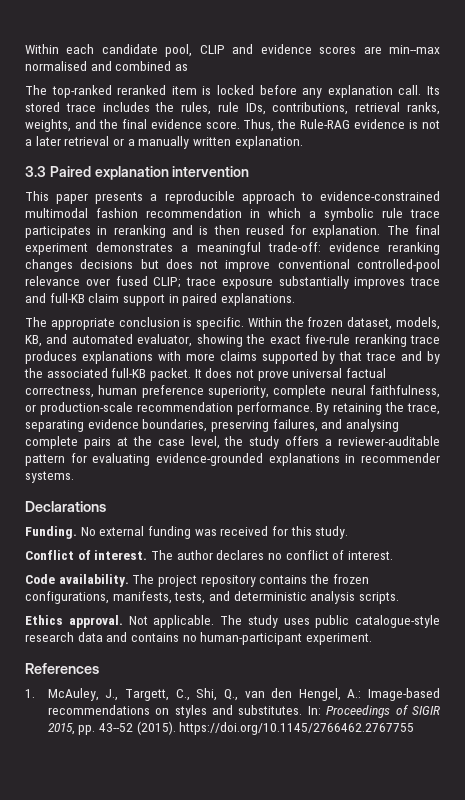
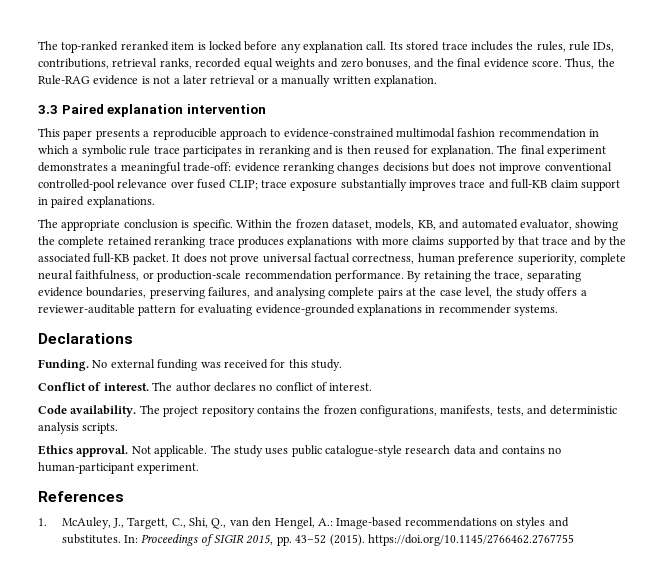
- Within each candidate pool, CLIP and evidence scores are min--max normalised and combined as
- Its stored trace includes the rules, rule IDs, contributions, retrieval ranks, weights, and the final evidence score.
+ Its stored trace includes the rules, rule IDs, contributions, retrieval ranks, recorded equal weights and zero bonuses, and the final evidence score.
- Within the frozen dataset, models, KB, and automated evaluator, showing the exact five-rule reranking trace produces explanations with more claims supported by that trace and by the associated full-KB packet.
+ Within the frozen dataset, models, KB, and automated evaluator, showing the complete retained reranking trace produces explanations with more claims supported by that trace and by the associated full-KB packet.
- In: Proceedings of SIGIR 2015, pp. 43--52 (2015). https://doi.org/10.1145/2766462.2767755
+ In: Proceedings of SIGIR 2015, pp. 43–52 (2015). https://doi.org/10.1145/2766462.2767755

